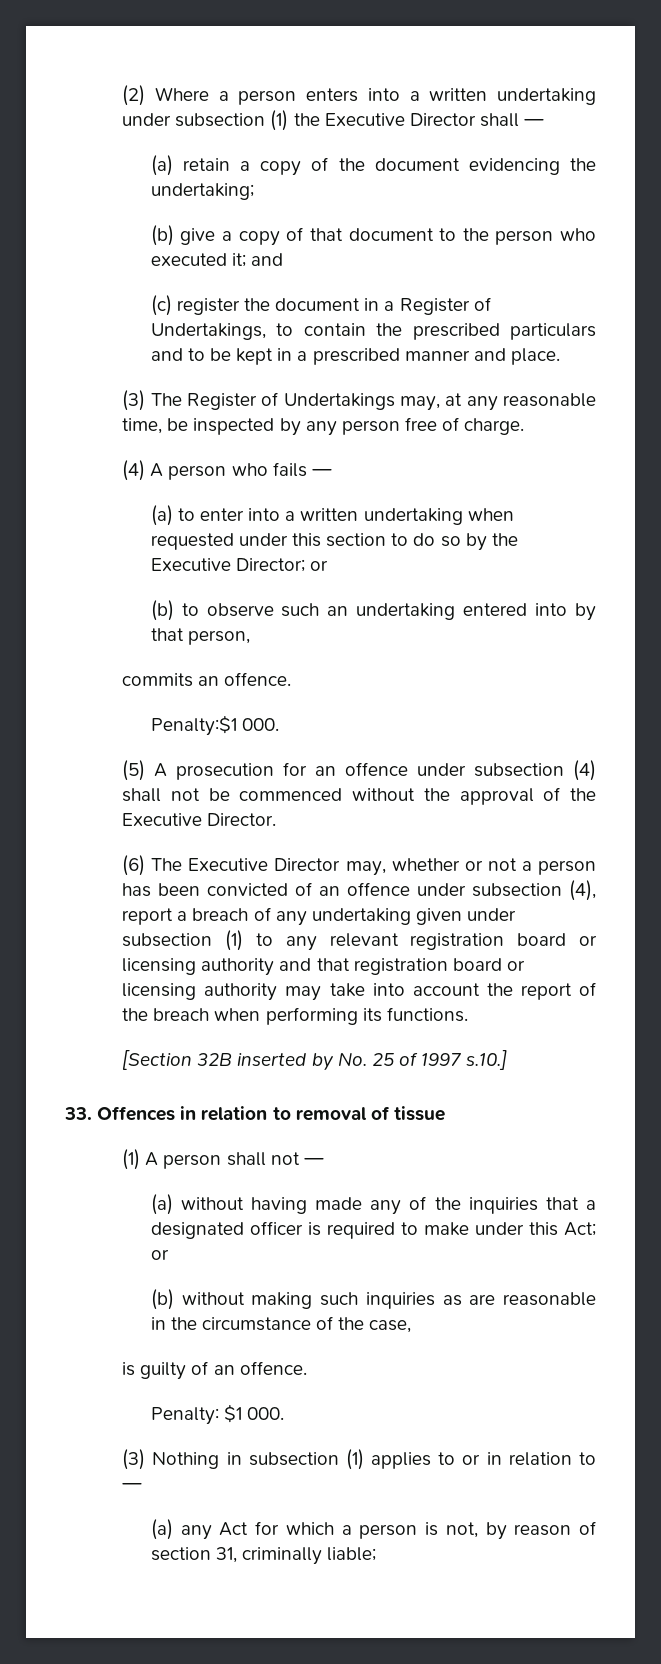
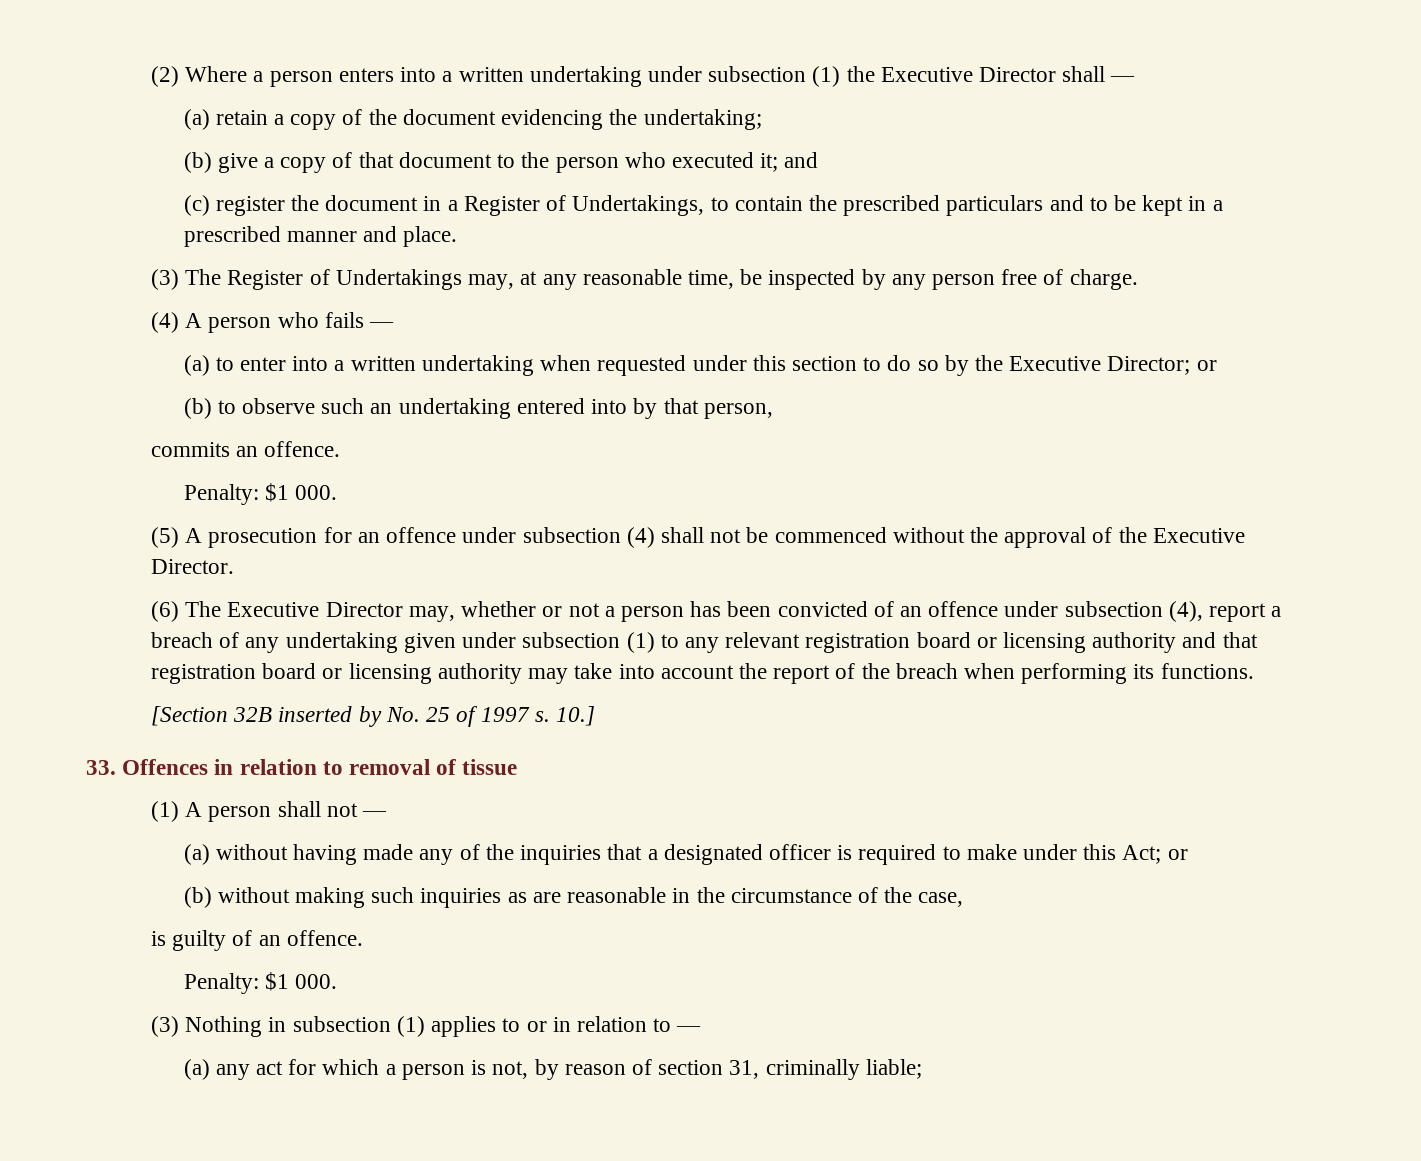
  commits an offence.
- Penalty:$1 000.
+ Penalty: $1 000.
- [Section 32B inserted by No. 25 of 1997 s.10.]
+ [Section 32B inserted by No. 25 of 1997 s. 10.]
- (a) any Act for which a person is not, by reason of section 31, criminally liable;
+ (a) any act for which a person is not, by reason of section 31, criminally liable;

